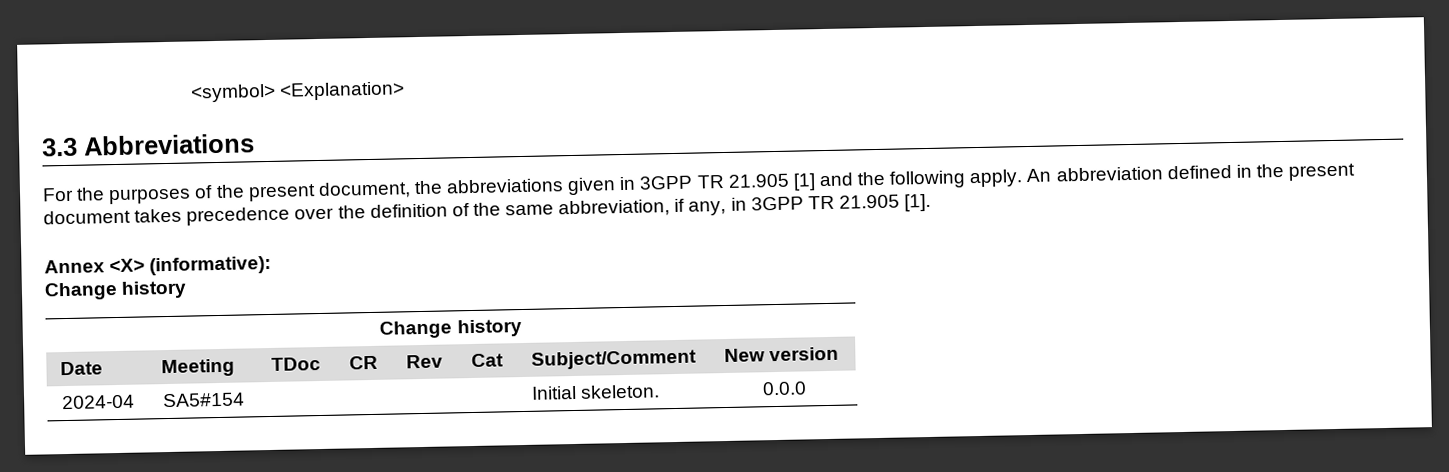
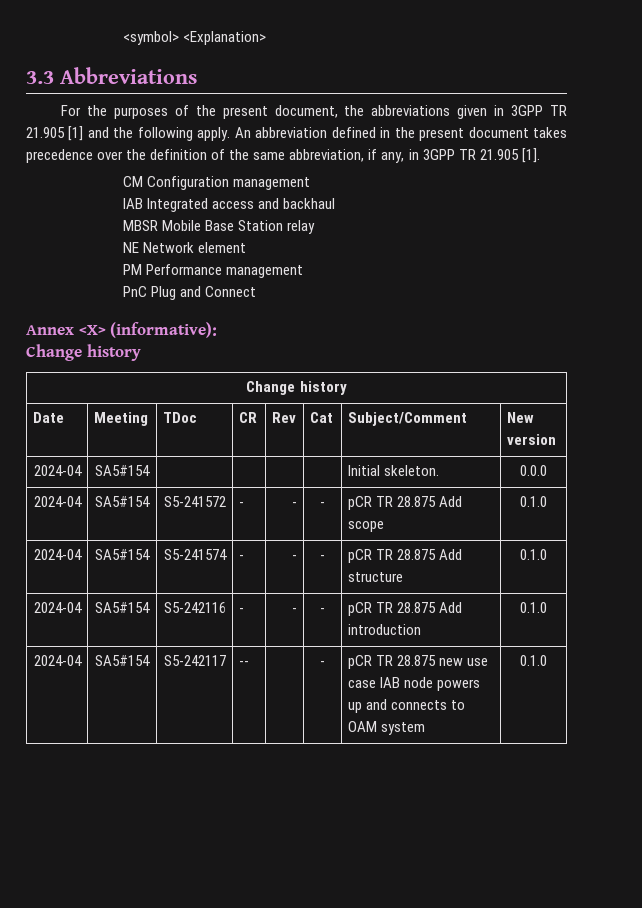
+ CM Configuration management
+ IAB Integrated access and backhaul
+ MBSR Mobile Base Station relay
+ NE Network element
+ PM Performance management
+ PnC Plug and Connect
+ 2024-04 | SA5#154 | S5-241572 | - | - | - | pCR TR 28.875 Add scope | 0.1.0
+ 2024-04 | SA5#154 | S5-241574 | - | - | - | pCR TR 28.875 Add structure | 0.1.0
+ 2024-04 | SA5#154 | S5-242116 | - | - | - | pCR TR 28.875 Add introduction | 0.1.0
+ 2024-04 | SA5#154 | S5-242117 | -- | | - | pCR TR 28.875 new use case IAB node powers up and connects to OAM system | 0.1.0

